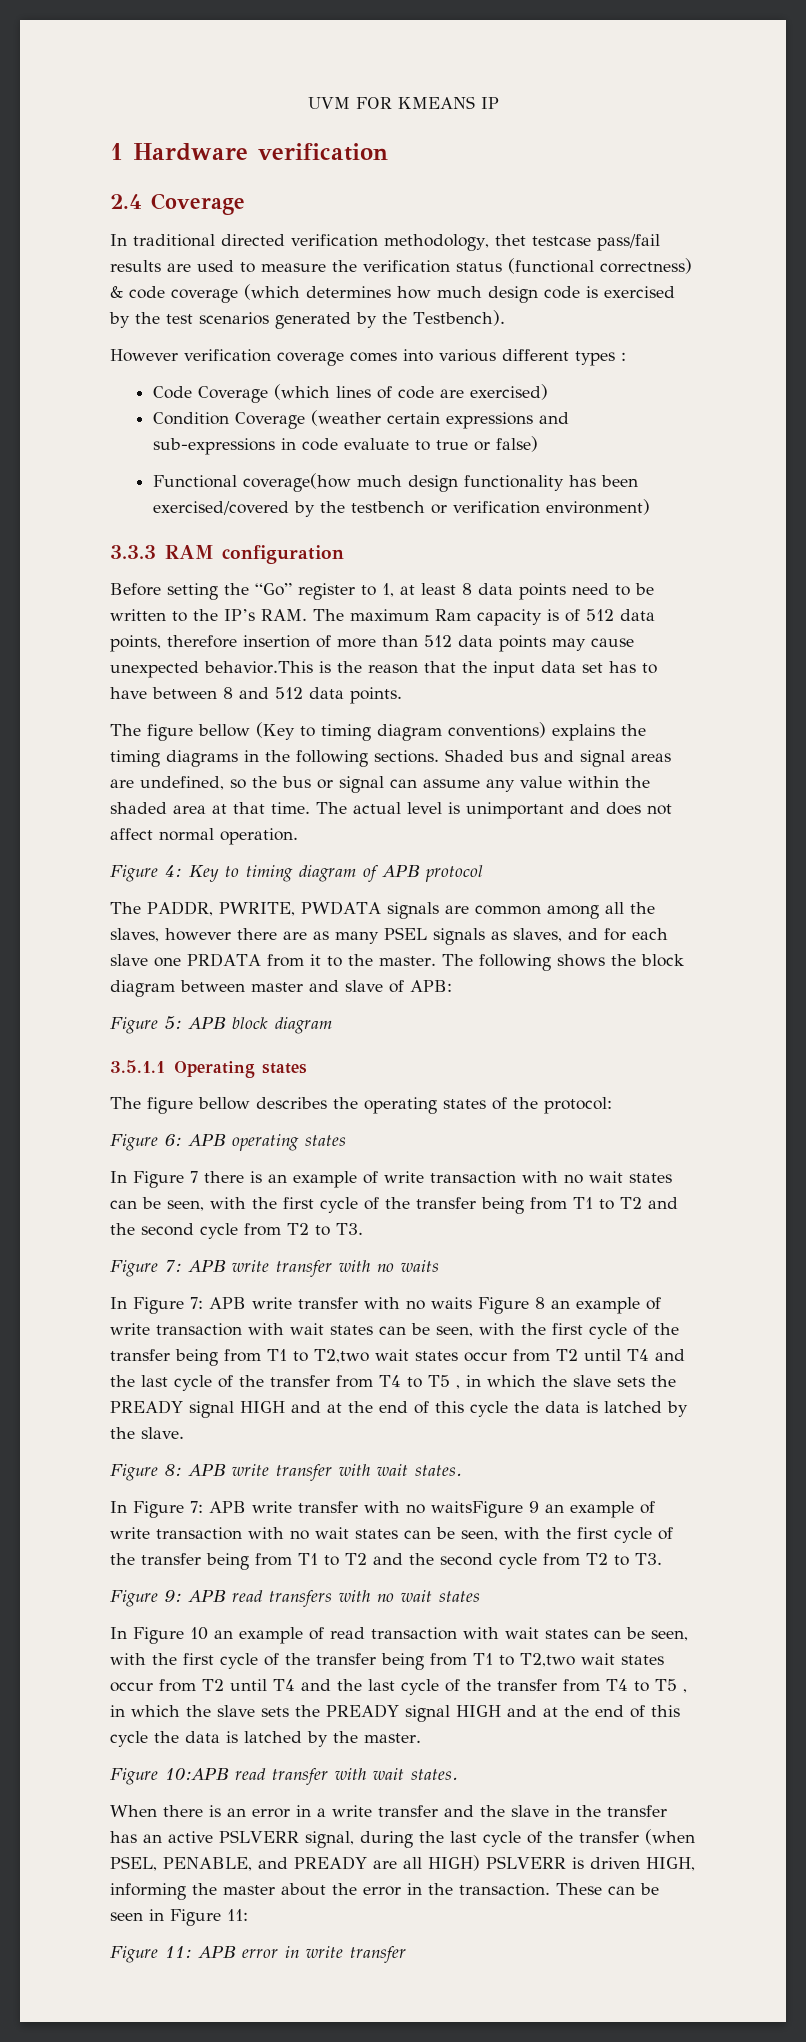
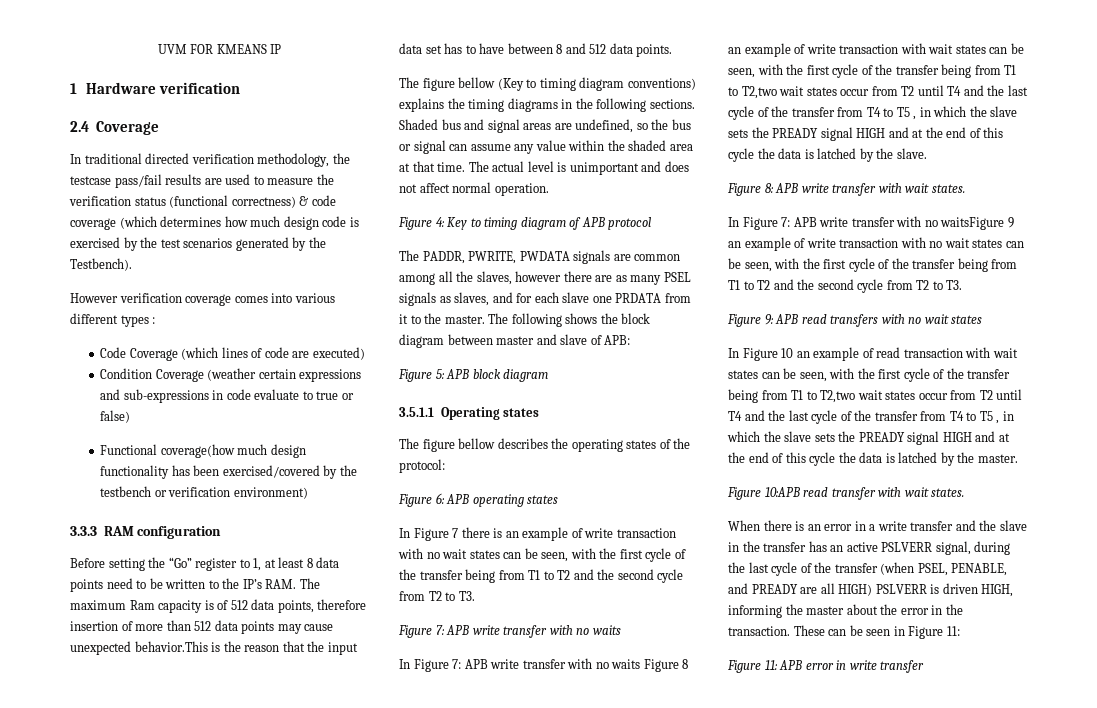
- In traditional directed verification methodology, thet testcase pass/fail results are used to measure the verification status (functional correctness) & code coverage (which determines how much design code is exercised by the test scenarios generated by the Testbench).
+ In traditional directed verification methodology, the testcase pass/fail results are used to measure the verification status (functional correctness) & code coverage (which determines how much design code is exercised by the test scenarios generated by the Testbench).
- Code Coverage (which lines of code are exercised)
+ Code Coverage (which lines of code are executed)

